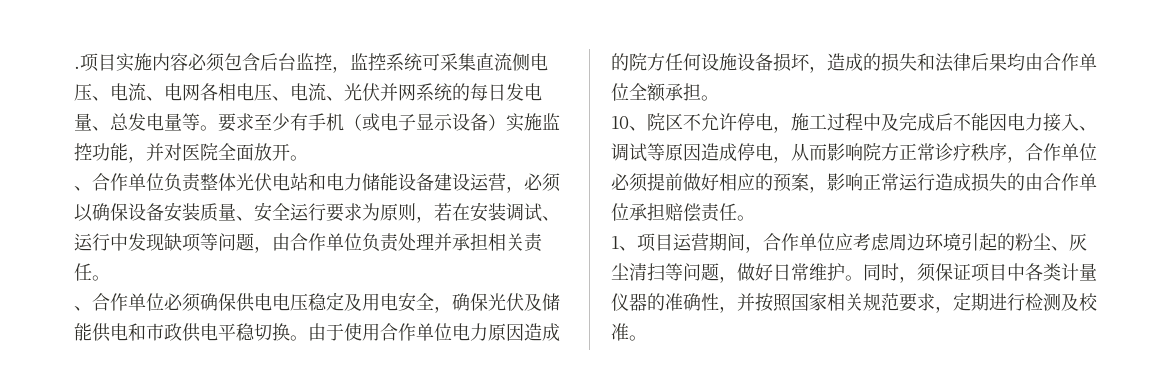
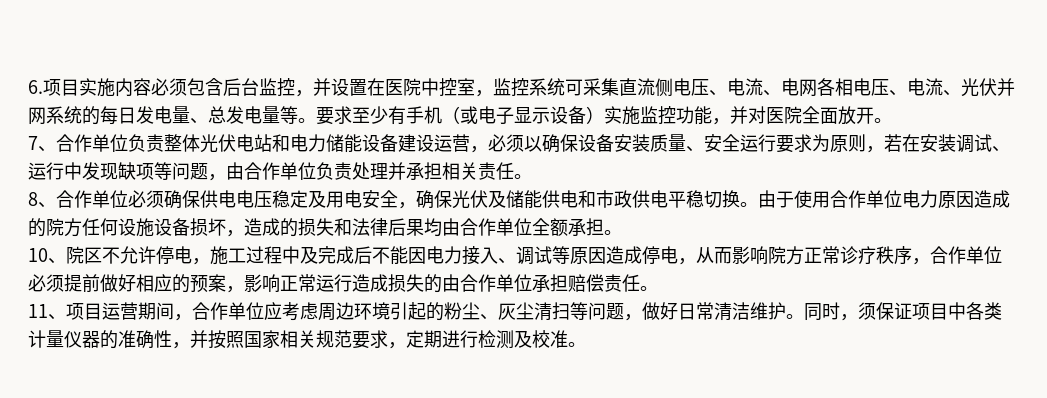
- .项目实施内容必须包含后台监控，监控系统可采集直流侧电压、电流、电网各相电压、电流、光伏并网系统的每日发电量、总发电量等。
+ 6.项目实施内容必须包含后台监控，并设置在医院中控室，监控系统可采集直流侧电压、电流、电网各相电压、电流、光伏并网系统的每日发电量、总发电量等。
- 、合作单位负责整体光伏电站和电力储能设备建设运营，必须以确保设备安装质量、安全运行要求为原则，若在安装调试、运行中发现缺项等问题，由合作单位负责处理并承担相关责任。
+ 7、合作单位负责整体光伏电站和电力储能设备建设运营，必须以确保设备安装质量、安全运行要求为原则，若在安装调试、运行中发现缺项等问题，由合作单位负责处理并承担相关责任。
- 、合作单位必须确保供电电压稳定及用电安全，确保光伏及储能供电和市政供电平稳切换。
+ 8、合作单位必须确保供电电压稳定及用电安全，确保光伏及储能供电和市政供电平稳切换。
- 1、项目运营期间，合作单位应考虑周边环境引起的粉尘、灰尘清扫等问题，做好日常维护。
+ 11、项目运营期间，合作单位应考虑周边环境引起的粉尘、灰尘清扫等问题，做好日常清洁维护。

